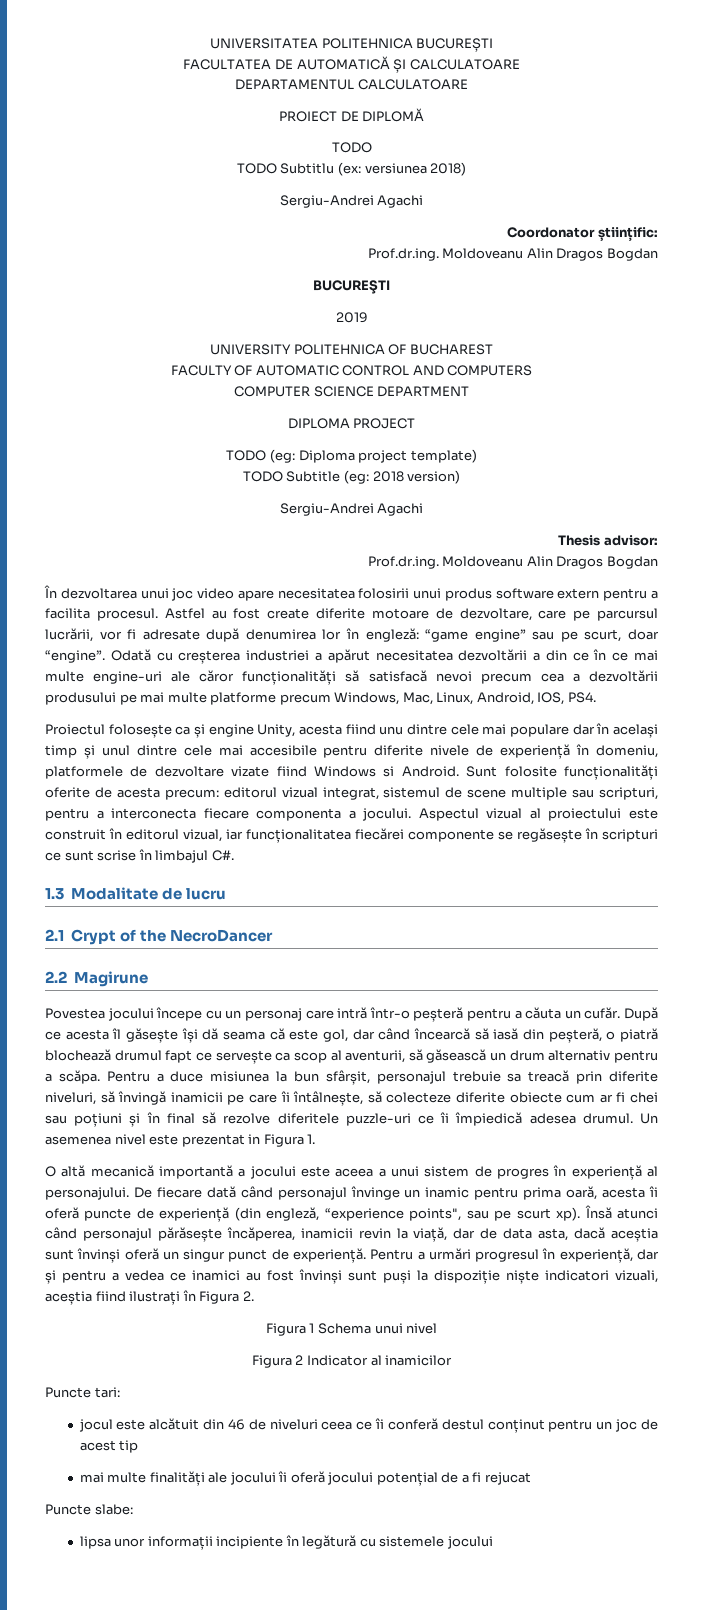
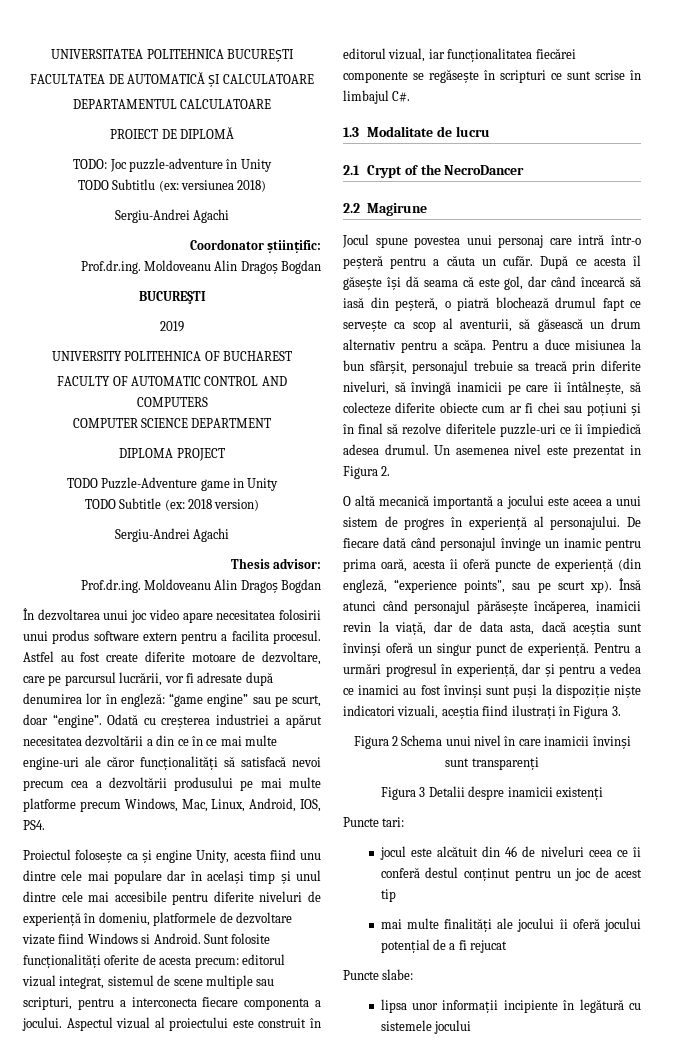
  PROIECT DE DIPLOMĂ
- TODO
+ TODO: Joc puzzle-adventure în Unity
  Coordonator științific:
- Prof.dr.ing. Moldoveanu Alin Dragos Bogdan
+ Prof.dr.ing. Moldoveanu Alin Dragoș Bogdan
- TODO (eg: Diploma project template)
+ TODO Puzzle-Adventure game in Unity
- TODO Subtitle (eg: 2018 version)
+ TODO Subtitle (ex: 2018 version)
  Thesis advisor:
- Prof.dr.ing. Moldoveanu Alin Dragos Bogdan
+ Prof.dr.ing. Moldoveanu Alin Dragoș Bogdan
- Proiectul folosește ca și engine Unity, acesta fiind unu dintre cele mai populare dar în același timp și unul dintre cele mai accesibile pentru diferite nivele de experiență în domeniu, platformele de dezvoltare vizate fiind Windows si Android.
+ Proiectul folosește ca și engine Unity, acesta fiind unu dintre cele mai populare dar în același timp și unul dintre cele mai accesibile pentru diferite niveluri de experiență în domeniu, platformele de dezvoltare vizate fiind Windows si Android.
- Povestea jocului începe cu un personaj care intră într-o peșteră pentru a căuta un cufăr.
+ Jocul spune povestea unui personaj care intră într-o peșteră pentru a căuta un cufăr.
- Un asemenea nivel este prezentat in Figura 1.
+ Un asemenea nivel este prezentat in Figura 2.
- Pentru a urmări progresul în experiență, dar și pentru a vedea ce inamici au fost învinși sunt puși la dispoziție niște indicatori vizuali, aceștia fiind ilustrați în Figura 2.
- Figura 1 Schema unui nivel
- Figura 2 Indicator al inamicilor
+ Pentru a urmări progresul în experiență, dar și pentru a vedea ce inamici au fost învinși sunt puși la dispoziție niște indicatori vizuali, aceștia fiind ilustrați în Figura 3.
+ Figura 2 Schema unui nivel în care inamicii învinși sunt transparenți
+ Figura 3 Detalii despre inamicii existenți

